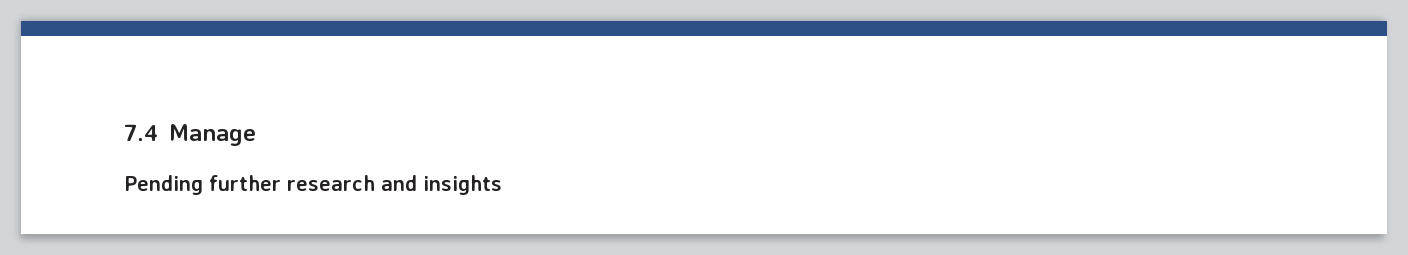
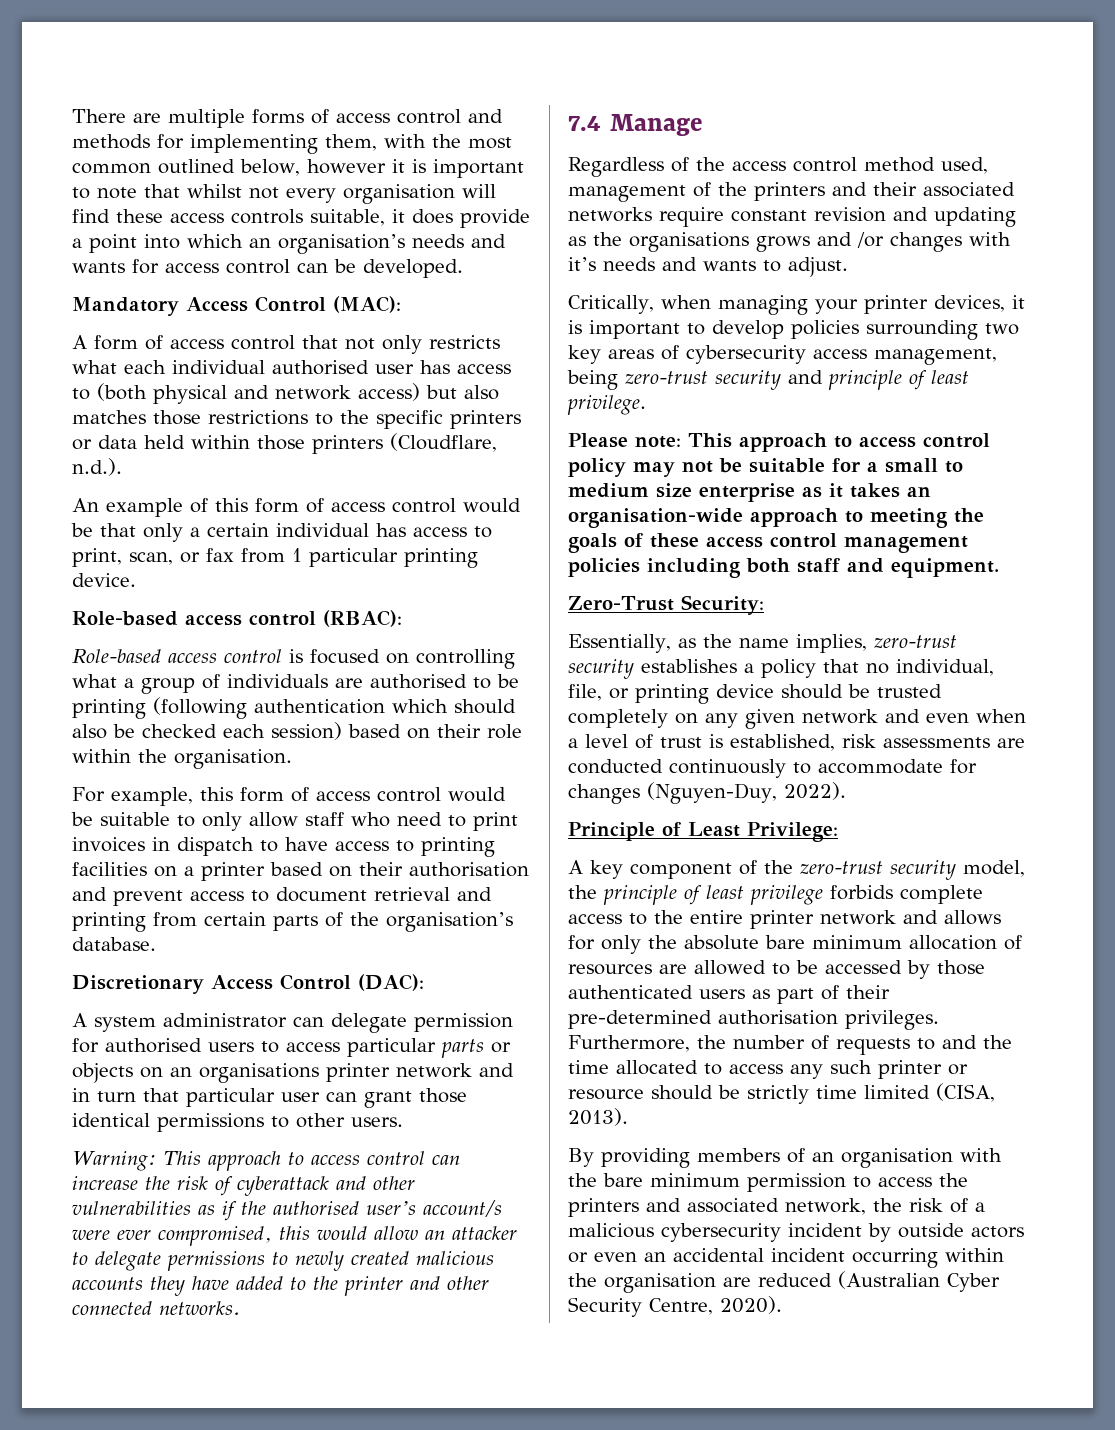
+ There are multiple forms of access control and methods for implementing them, with the most common outlined below, however it is important to note that whilst not every organisation will find these access controls suitable, it does provide a point into which an organisation’s needs and wants for access control can be developed.
+ Mandatory Access Control (MAC):
+ A form of access control that not only restricts what each individual authorised user has access to (both physical and network access) but also matches those restrictions to the specific printers or data held within those printers (Cloudflare, n.d.).
+ An example of this form of access control would be that only a certain individual has access to print, scan, or fax from 1 particular printing device.
+ Role-based access control (RBAC):
+ Role-based access control is focused on controlling what a group of individuals are authorised to be printing (following authentication which should also be checked each session) based on their role within the organisation.
+ For example, this form of access control would be suitable to only allow staff who need to print invoices in dispatch to have access to printing facilities on a printer based on their authorisation and prevent access to document retrieval and printing from certain parts of the organisation’s database.
+ Discretionary Access Control (DAC):
+ A system administrator can delegate permission for authorised users to access particular parts or objects on an organisations printer network and in turn that particular user can grant those identical permissions to other users.
+ Warning: This approach to access control can increase the risk of cyberattack and other vulnerabilities as if the authorised user’s account/s were ever compromised, this would allow an attacker to delegate permissions to newly created malicious accounts they have added to the printer and other connected networks.
  7.4 Manage
- Pending further research and insights
+ Regardless of the access control method used, management of the printers and their associated networks require constant revision and updating as the organisations grows and /or changes with it’s needs and wants to adjust.
+ Critically, when managing your printer devices, it is important to develop policies surrounding two key areas of cybersecurity access management, being zero-trust security and principle of least privilege.
+ Please note: This approach to access control policy may not be suitable for a small to medium size enterprise as it takes an organisation-wide approach to meeting the goals of these access control management policies including both staff and equipment.
+ Zero-Trust Security:
+ Essentially, as the name implies, zero-trust security establishes a policy that no individual, file, or printing device should be trusted completely on any given network and even when a level of trust is established, risk assessments are conducted continuously to accommodate for changes (Nguyen-Duy, 2022).
+ Principle of Least Privilege:
+ A key component of the zero-trust security model, the principle of least privilege forbids complete access to the entire printer network and allows for only the absolute bare minimum allocation of resources are allowed to be accessed by those authenticated users as part of their pre-determined authorisation privileges. Furthermore, the number of requests to and the time allocated to access any such printer or resource should be strictly time limited (CISA, 2013).
+ By providing members of an organisation with the bare minimum permission to access the printers and associated network, the risk of a malicious cybersecurity incident by outside actors or even an accidental incident occurring within the organisation are reduced (Australian Cyber Security Centre, 2020).

